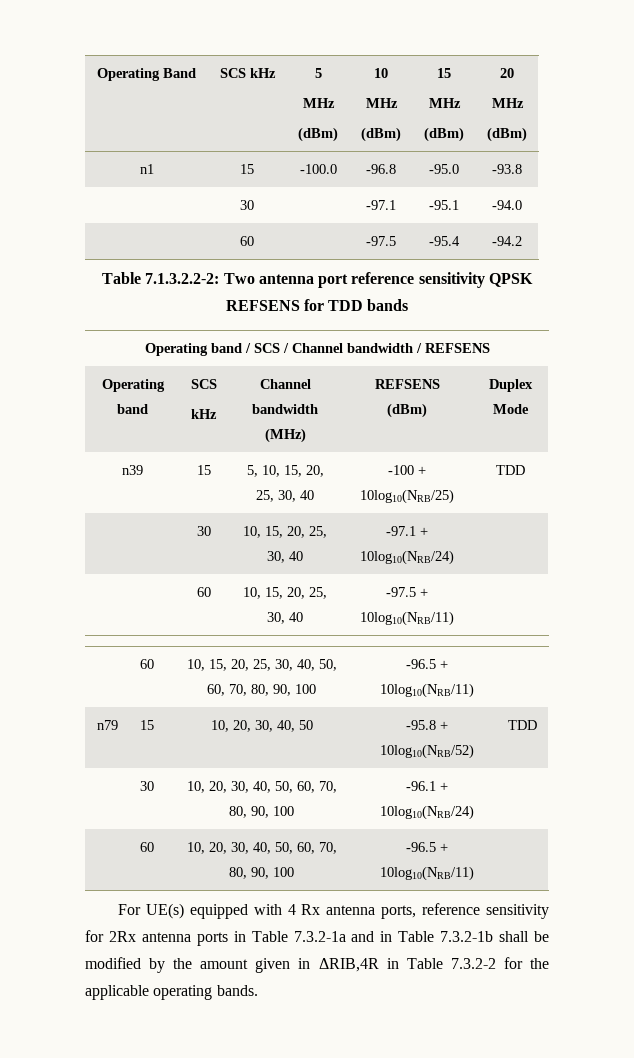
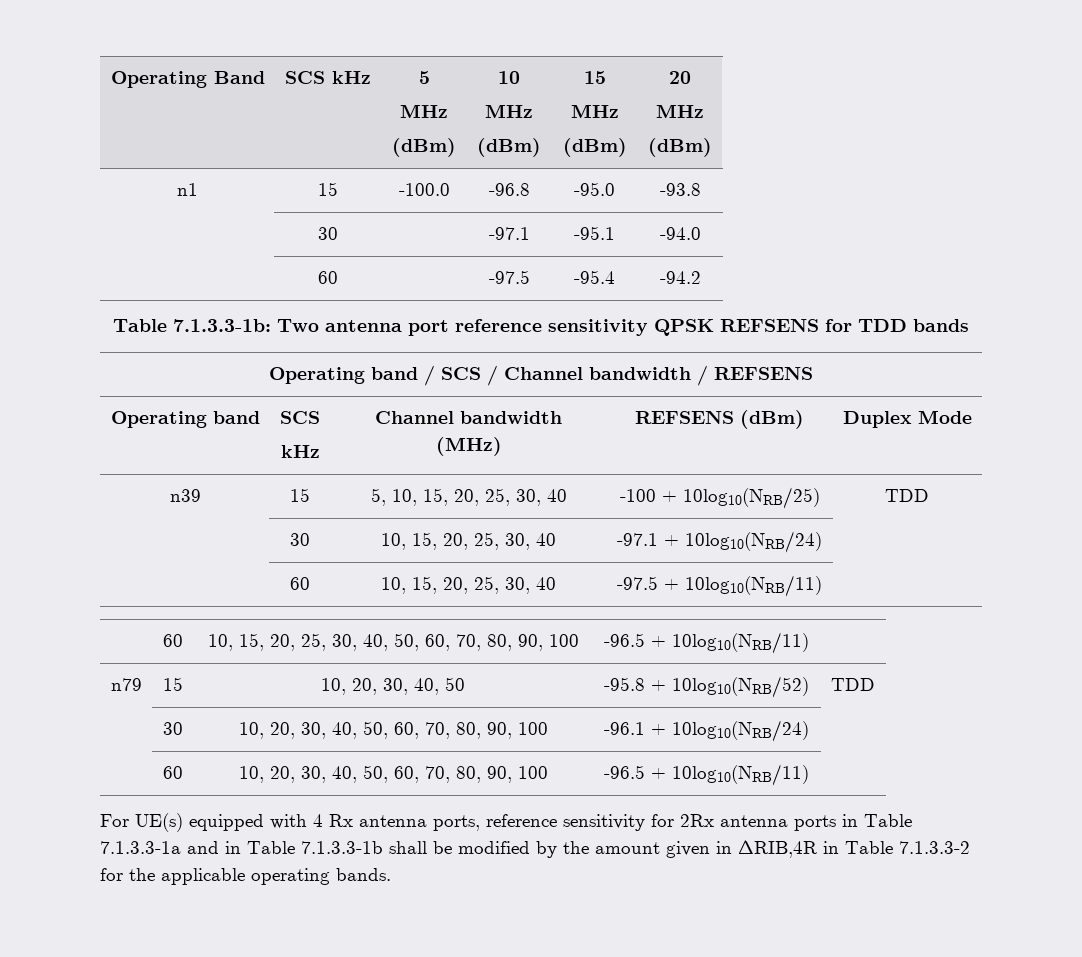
- Table 7.1.3.2.2-2: Two antenna port reference sensitivity QPSK REFSENS for TDD bands
+ Table 7.1.3.3-1b: Two antenna port reference sensitivity QPSK REFSENS for TDD bands
- For UE(s) equipped with 4 Rx antenna ports, reference sensitivity for 2Rx antenna ports in Table 7.3.2-1a and in Table 7.3.2-1b shall be modified by the amount given in ΔRIB,4R in Table 7.3.2-2 for the applicable operating bands.
+ For UE(s) equipped with 4 Rx antenna ports, reference sensitivity for 2Rx antenna ports in Table 7.1.3.3-1a and in Table 7.1.3.3-1b shall be modified by the amount given in ΔRIB,4R in Table 7.1.3.3-2 for the applicable operating bands.

